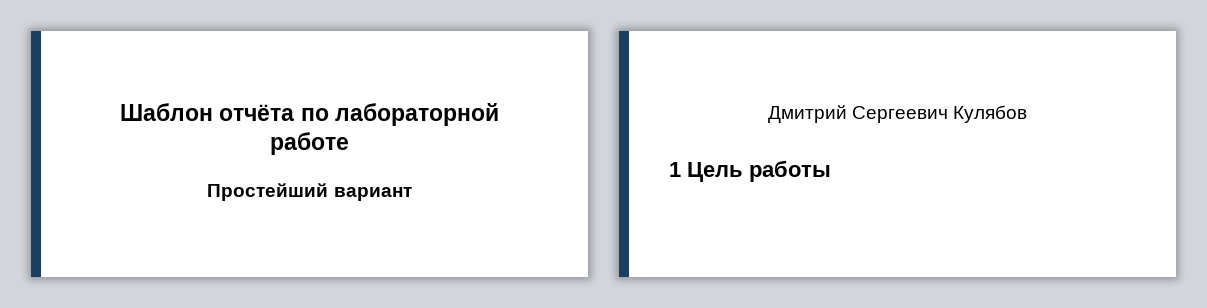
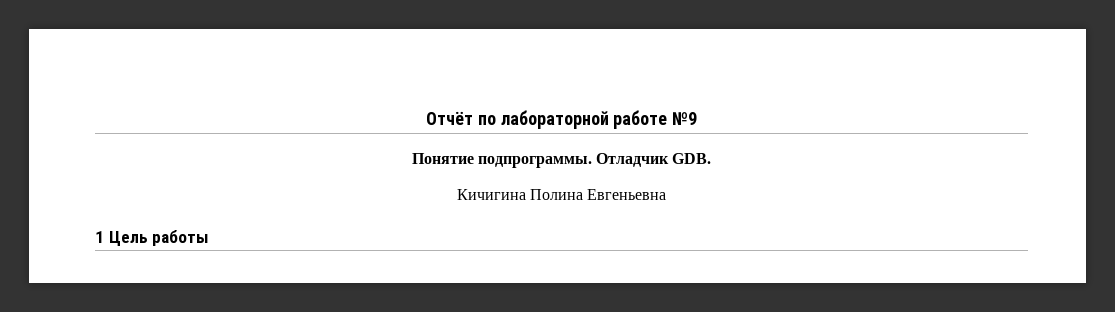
- Шаблон отчёта по лабораторной работе
- Простейший вариант
- Дмитрий Сергеевич Кулябов
+ Отчёт по лабораторной работе №9
+ Понятие подпрограммы. Отладчик GDB.
+ Кичигина Полина Евгеньевна

